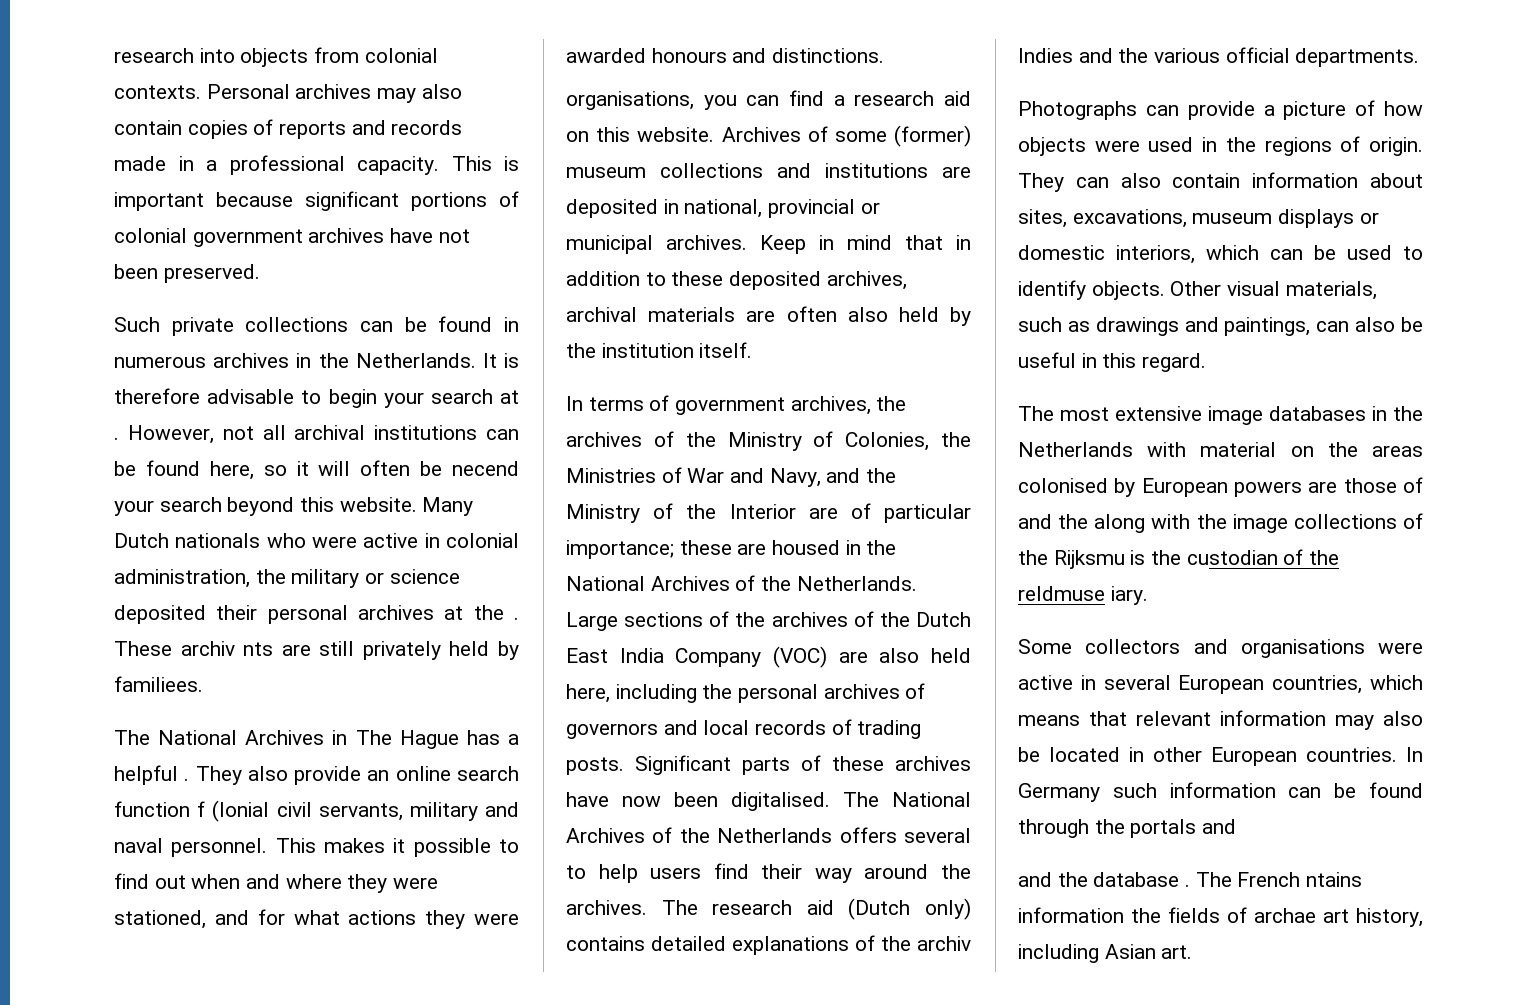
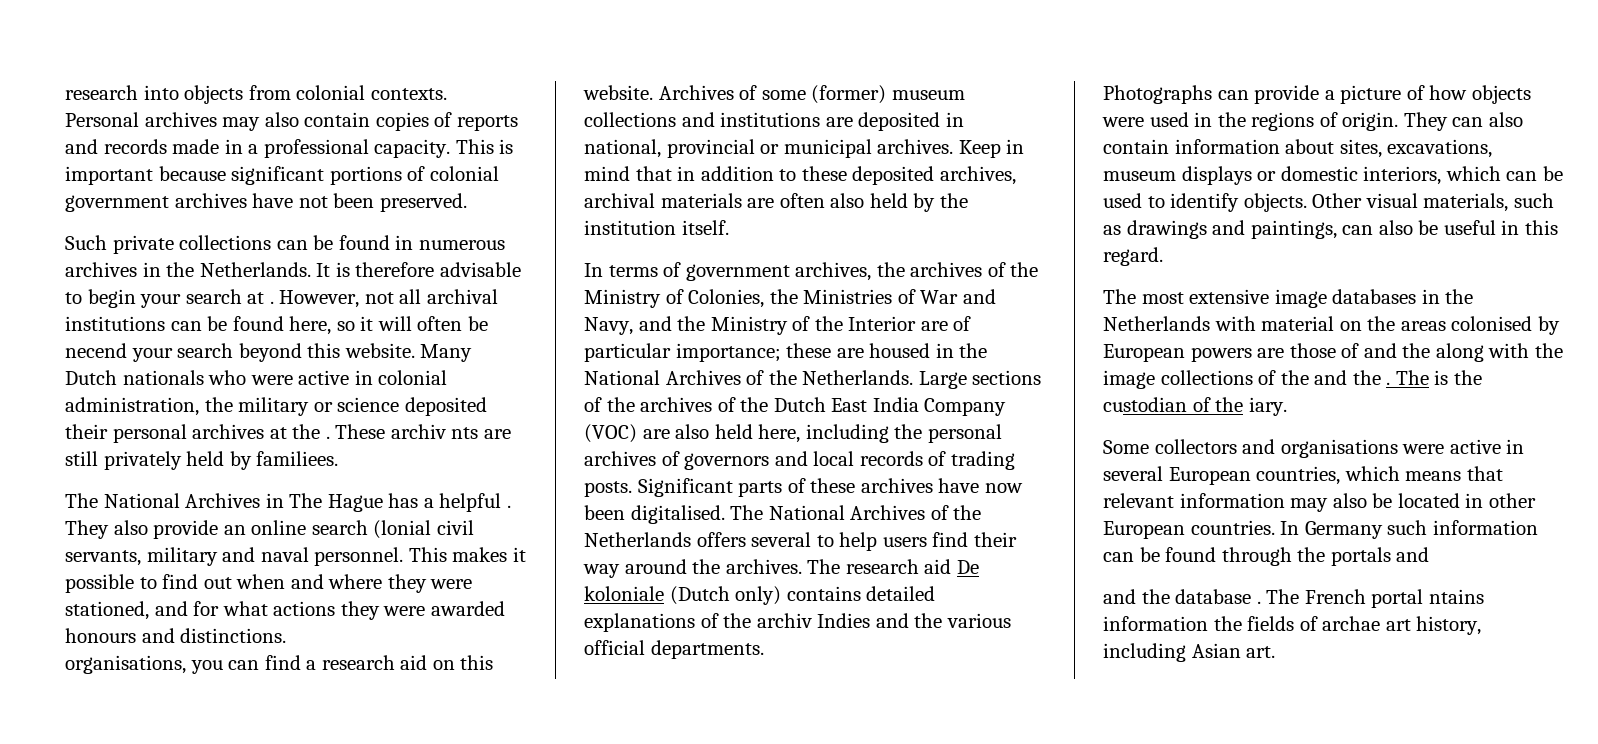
- They also provide an online search function f (lonial civil servants, military and naval personnel.
+ They also provide an online search (lonial civil servants, military and naval personnel.
- The research aid (Dutch only) contains detailed explanations of the archiv Indies and the various official departments.
+ The research aid De koloniale (Dutch only) contains detailed explanations of the archiv Indies and the various official departments.
- The most extensive image databases in the Netherlands with material on the areas colonised by European powers are those of and the along with the image collections of the Rijksmu is the custodian of the reldmuse iary.
+ The most extensive image databases in the Netherlands with material on the areas colonised by European powers are those of and the along with the image collections of the and the . The is the custodian of the iary.
- The French ntains information the fields of archae art history, including Asian art.
+ The French portal ntains information the fields of archae art history, including Asian art.

